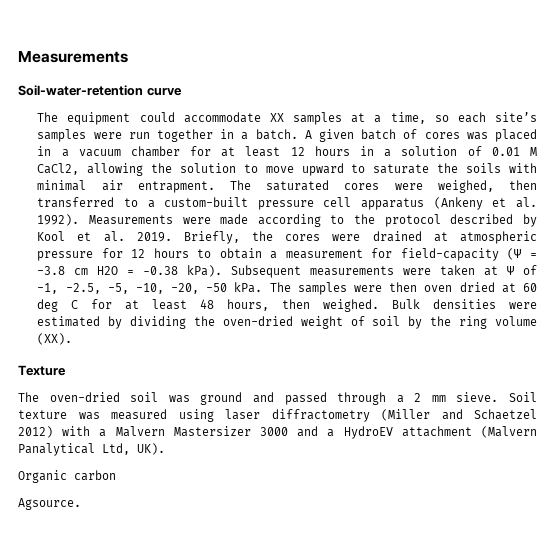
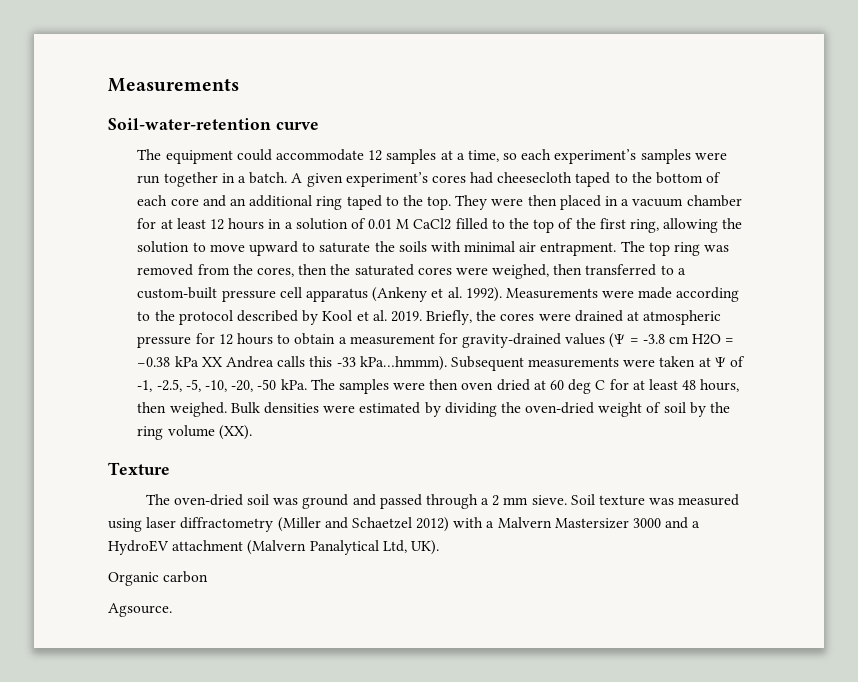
- The equipment could accommodate XX samples at a time, so each site’s samples were run together in a batch.
+ The equipment could accommodate 12 samples at a time, so each experiment’s samples were run together in a batch.
- A given batch of cores was placed in a vacuum chamber for at least 12 hours in a solution of 0.01 M CaCl2, allowing the solution to move upward to saturate the soils with minimal air entrapment.
+ A given experiment’s cores had cheesecloth taped to the bottom of each core and an additional ring taped to the top. They were then placed in a vacuum chamber for at least 12 hours in a solution of 0.01 M CaCl2 filled to the top of the first ring, allowing the solution to move upward to saturate the soils with minimal air entrapment.
- The saturated cores were weighed, then transferred to a custom-built pressure cell apparatus (Ankeny et al. 1992).
+ The top ring was removed from the cores, then the saturated cores were weighed, then transferred to a custom-built pressure cell apparatus (Ankeny et al. 1992).
- Briefly, the cores were drained at atmospheric pressure for 12 hours to obtain a measurement for field-capacity (Ψ = -3.8 cm H2O = −0.38 kPa).
+ Briefly, the cores were drained at atmospheric pressure for 12 hours to obtain a measurement for gravity-drained values (Ψ = -3.8 cm H2O = −0.38 kPa XX Andrea calls this -33 kPa…hmmm).

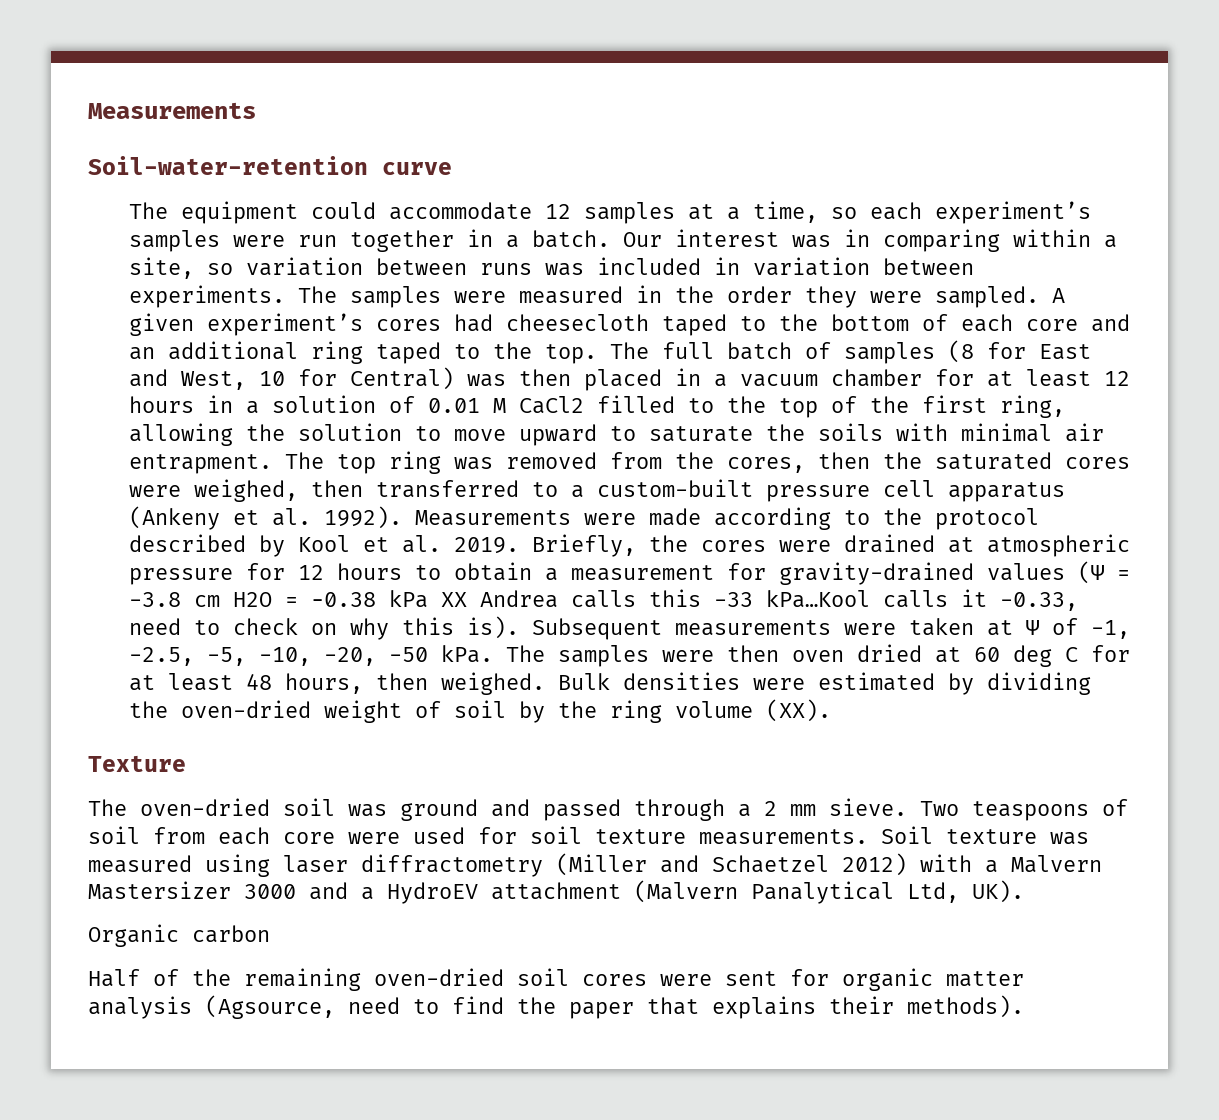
+ Our interest was in comparing within a site, so variation between runs was included in variation between experiments. The samples were measured in the order they were sampled.
- They were then placed in a vacuum chamber for at least 12 hours in a solution of 0.01 M CaCl2 filled to the top of the first ring, allowing the solution to move upward to saturate the soils with minimal air entrapment.
+ The full batch of samples (8 for East and West, 10 for Central) was then placed in a vacuum chamber for at least 12 hours in a solution of 0.01 M CaCl2 filled to the top of the first ring, allowing the solution to move upward to saturate the soils with minimal air entrapment.
- Briefly, the cores were drained at atmospheric pressure for 12 hours to obtain a measurement for gravity-drained values (Ψ = -3.8 cm H2O = −0.38 kPa XX Andrea calls this -33 kPa…hmmm).
+ Briefly, the cores were drained at atmospheric pressure for 12 hours to obtain a measurement for gravity-drained values (Ψ = -3.8 cm H2O = −0.38 kPa XX Andrea calls this -33 kPa…Kool calls it -0.33, need to check on why this is).
+ Two teaspoons of soil from each core were used for soil texture measurements.
- Agsource.
+ Half of the remaining oven-dried soil cores were sent for organic matter analysis (Agsource, need to find the paper that explains their methods).

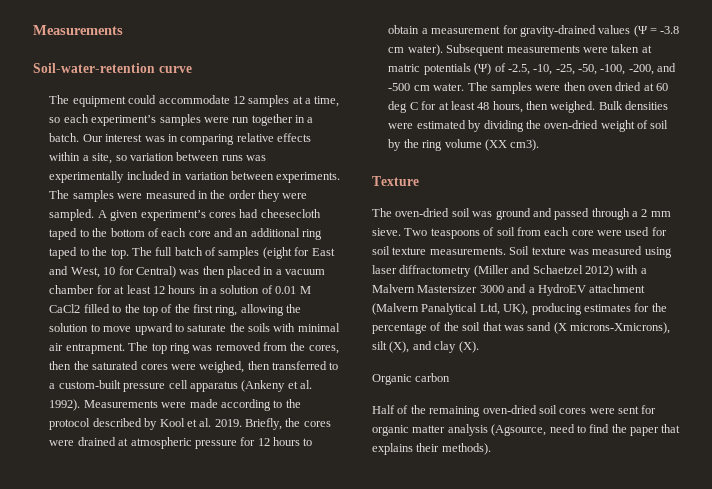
- Our interest was in comparing within a site, so variation between runs was included in variation between experiments.
+ Our interest was in comparing relative effects within a site, so variation between runs was experimentally included in variation between experiments.
- The full batch of samples (8 for East and West, 10 for Central) was then placed in a vacuum chamber for at least 12 hours in a solution of 0.01 M CaCl2 filled to the top of the first ring, allowing the solution to move upward to saturate the soils with minimal air entrapment.
+ The full batch of samples (eight for East and West, 10 for Central) was then placed in a vacuum chamber for at least 12 hours in a solution of 0.01 M CaCl2 filled to the top of the first ring, allowing the solution to move upward to saturate the soils with minimal air entrapment.
- Briefly, the cores were drained at atmospheric pressure for 12 hours to obtain a measurement for gravity-drained values (Ψ = -3.8 cm H2O = −0.38 kPa XX Andrea calls this -33 kPa…Kool calls it -0.33, need to check on why this is).
+ Briefly, the cores were drained at atmospheric pressure for 12 hours to obtain a measurement for gravity-drained values (Ψ = -3.8 cm water).
- Subsequent measurements were taken at Ψ of -1, -2.5, -5, -10, -20, -50 kPa.
+ Subsequent measurements were taken at matric potentials (Ψ) of -2.5, -10, -25, -50, -100, -200, and -500 cm water.
- Bulk densities were estimated by dividing the oven-dried weight of soil by the ring volume (XX).
+ Bulk densities were estimated by dividing the oven-dried weight of soil by the ring volume (XX cm3).
- Soil texture was measured using laser diffractometry (Miller and Schaetzel 2012) with a Malvern Mastersizer 3000 and a HydroEV attachment (Malvern Panalytical Ltd, UK).
+ Soil texture was measured using laser diffractometry (Miller and Schaetzel 2012) with a Malvern Mastersizer 3000 and a HydroEV attachment (Malvern Panalytical Ltd, UK), producing estimates for the percentage of the soil that was sand (X microns-Xmicrons), silt (X), and clay (X).

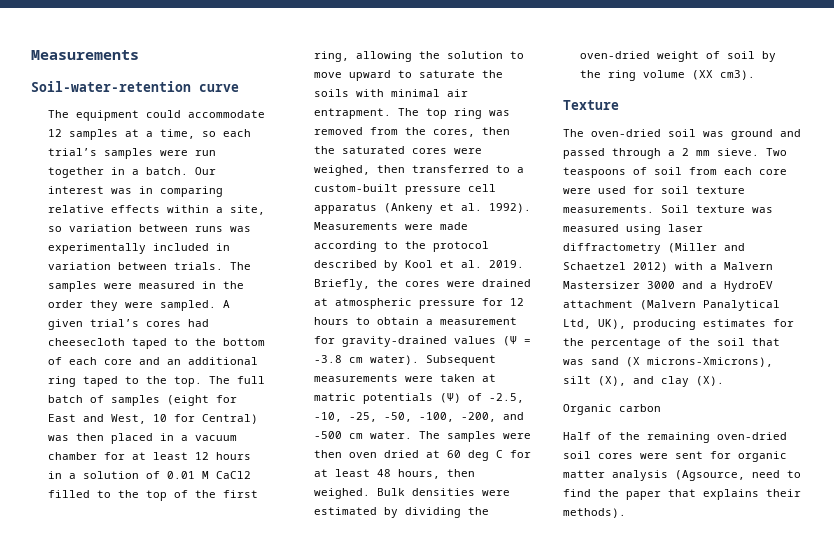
- The equipment could accommodate 12 samples at a time, so each experiment’s samples were run together in a batch.
+ The equipment could accommodate 12 samples at a time, so each trial’s samples were run together in a batch.
- Our interest was in comparing relative effects within a site, so variation between runs was experimentally included in variation between experiments.
+ Our interest was in comparing relative effects within a site, so variation between runs was experimentally included in variation between trials.
- A given experiment’s cores had cheesecloth taped to the bottom of each core and an additional ring taped to the top.
+ A given trial’s cores had cheesecloth taped to the bottom of each core and an additional ring taped to the top.

